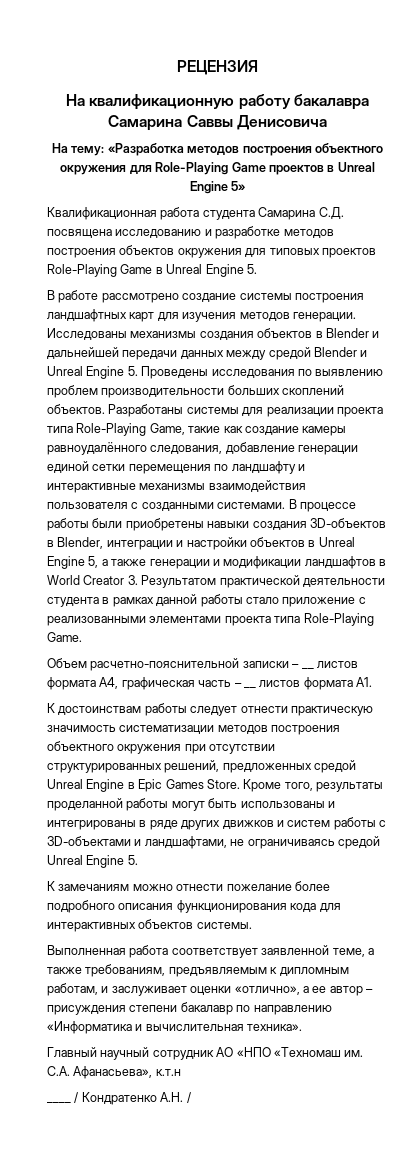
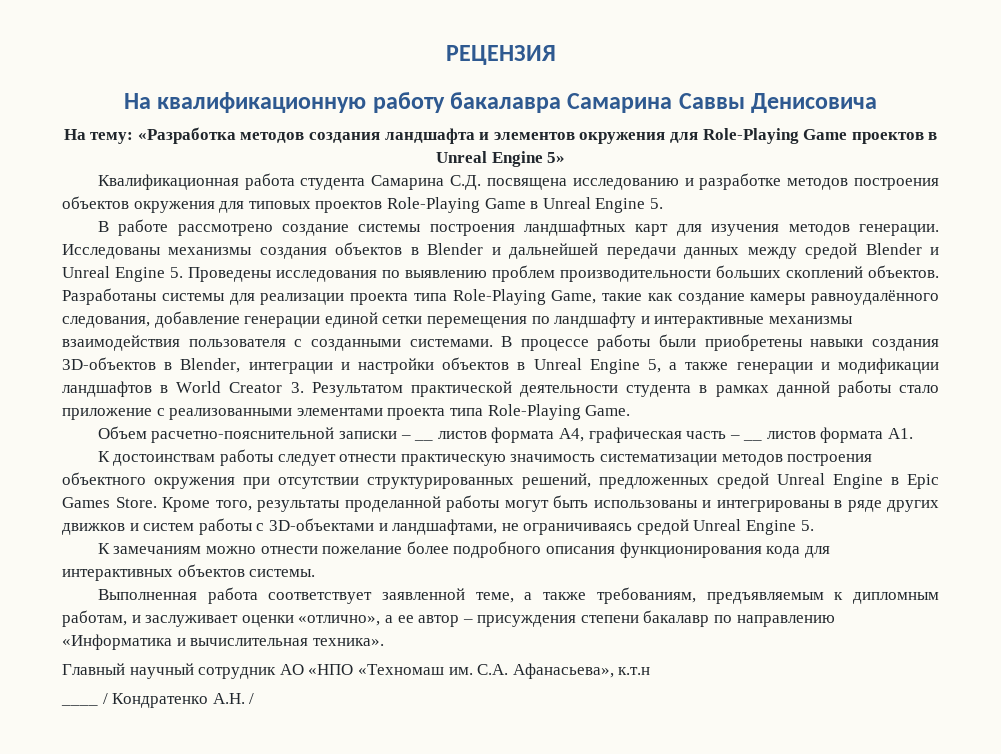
- На тему: «Разработка методов построения объектного окружения для Role-Playing Game проектов в Unreal Engine 5»
+ На тему: «Разработка методов создания ландшафта и элементов окружения для Role-Playing Game проектов в Unreal Engine 5»

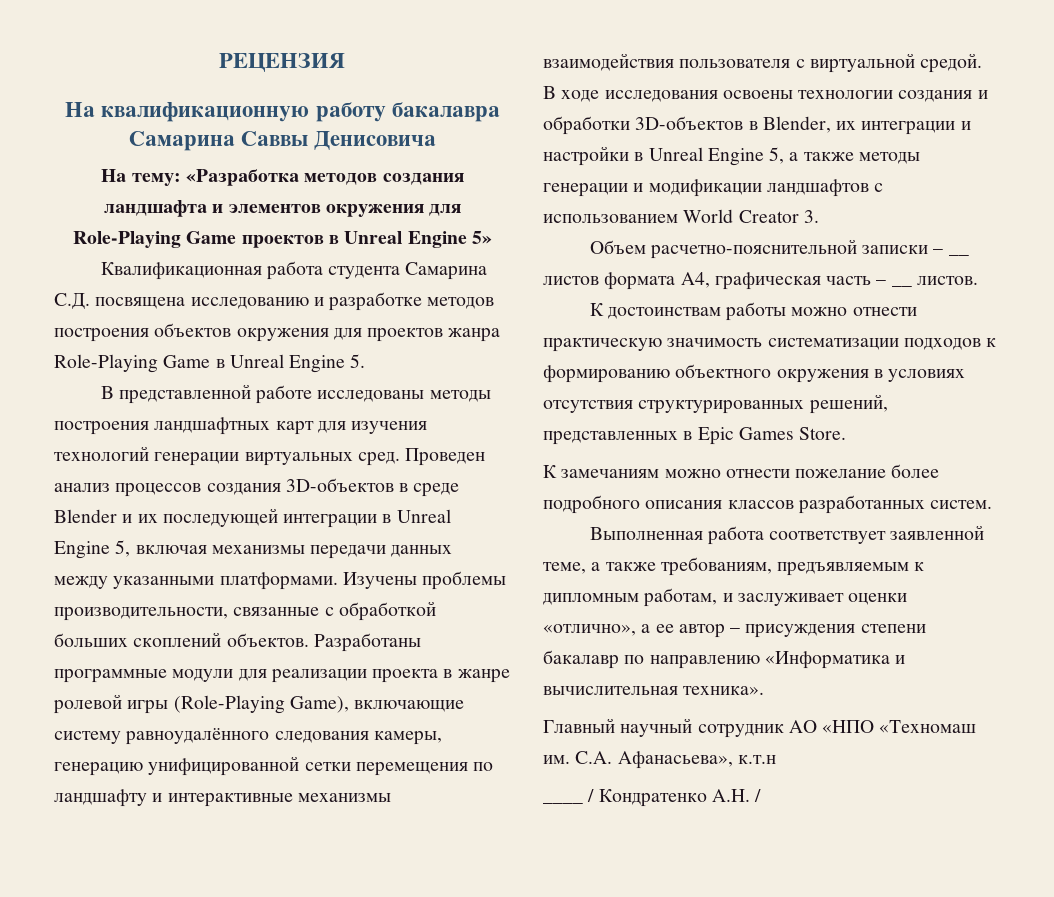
- Квалификационная работа студента Самарина С.Д. посвящена исследованию и разработке методов построения объектов окружения для типовых проектов Role-Playing Game в Unreal Engine 5.
+ Квалификационная работа студента Самарина С.Д. посвящена исследованию и разработке методов построения объектов окружения для проектов жанра Role-Playing Game в Unreal Engine 5.
- В работе рассмотрено создание системы построения ландшафтных карт для изучения методов генерации. Исследованы механизмы создания объектов в Blender и дальнейшей передачи данных между средой Blender и Unreal Engine 5. Проведены исследования по выявлению проблем производительности больших скоплений объектов.
+ В представленной работе исследованы методы построения ландшафтных карт для изучения технологий генерации виртуальных сред. Проведен анализ процессов создания 3D-объектов в среде Blender и их последующей интеграции в Unreal Engine 5, включая механизмы передачи данных между указанными платформами. Изучены проблемы производительности, связанные с обработкой больших скоплений объектов.
- Разработаны системы для реализации проекта типа Role-Playing Game, такие как создание камеры равноудалённого следования, добавление генерации единой сетки перемещения по ландшафту и интерактивные механизмы взаимодействия пользователя с созданными системами. В процессе работы были приобретены навыки создания 3D-объектов в Blender, интеграции и настройки объектов в Unreal Engine 5, а также генерации и модификации ландшафтов в World Creator 3. Результатом практической деятельности студента в рамках данной работы стало приложение с реализованными элементами проекта типа Role-Playing Game.
+ Разработаны программные модули для реализации проекта в жанре ролевой игры (Role-Playing Game), включающие систему равноудалённого следования камеры, генерацию унифицированной сетки перемещения по ландшафту и интерактивные механизмы взаимодействия пользователя с виртуальной средой. В ходе исследования освоены технологии создания и обработки 3D-объектов в Blender, их интеграции и настройки в Unreal Engine 5, а также методы генерации и модификации ландшафтов с использованием World Creator 3.
- Объем расчетно-пояснительной записки – __ листов формата А4, графическая часть – __ листов формата А1.
+ Объем расчетно-пояснительной записки – __ листов формата А4, графическая часть – __ листов.
- К достоинствам работы следует отнести практическую значимость систематизации методов построения объектного окружения при отсутствии структурированных решений, предложенных средой Unreal Engine в Epic Games Store. Кроме того, результаты проделанной работы могут быть использованы и интегрированы в ряде других движков и систем работы с 3D-объектами и ландшафтами, не ограничиваясь средой Unreal Engine 5.
+ К достоинствам работы можно отнести практическую значимость систематизации подходов к формированию объектного окружения в условиях отсутствия структурированных решений, представленных в Epic Games Store.
- К замечаниям можно отнести пожелание более подробного описания функционирования кода для интерактивных объектов системы.
+ К замечаниям можно отнести пожелание более подробного описания классов разработанных систем.

